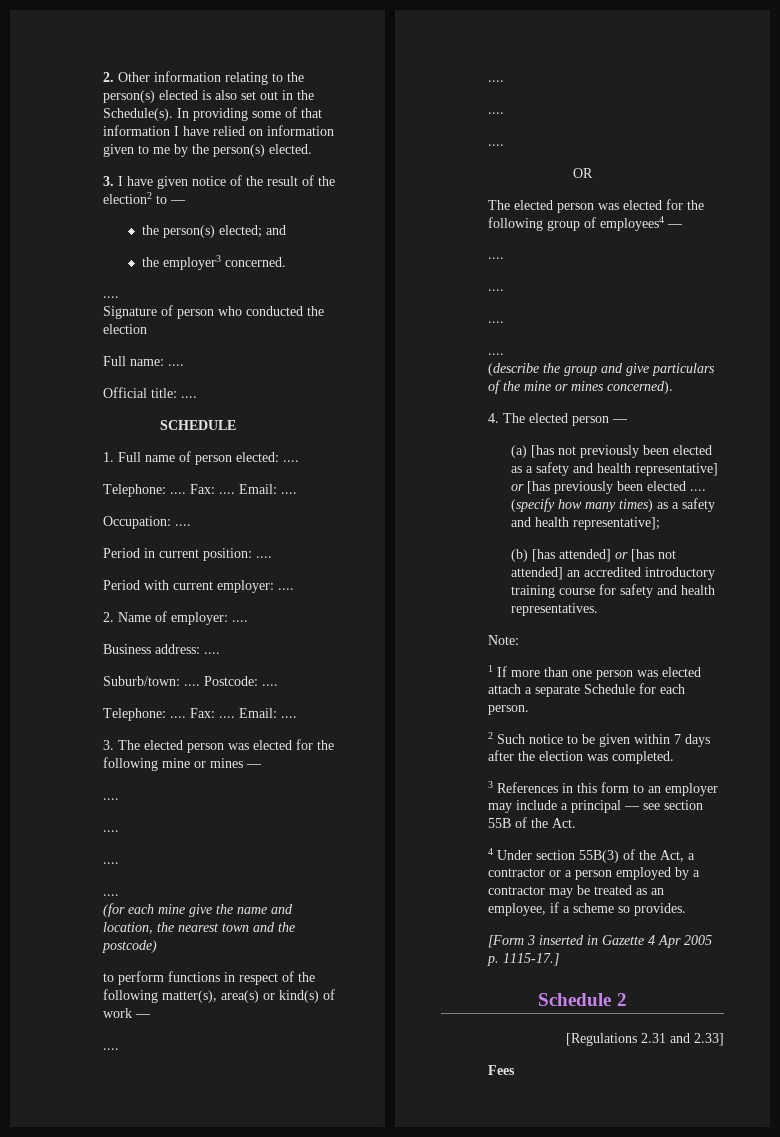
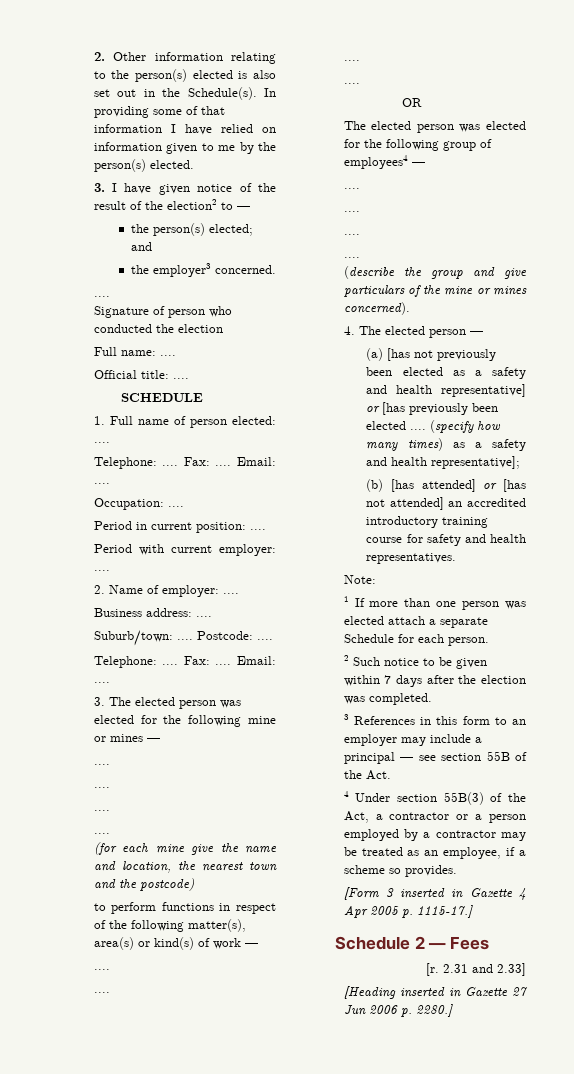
- Schedule 2
- [Regulations 2.31 and 2.33]
+ Schedule 2 — Fees
+ [r. 2.31 and 2.33]
- Fees
+ [Heading inserted in Gazette 27 Jun 2006 p. 2280.]

